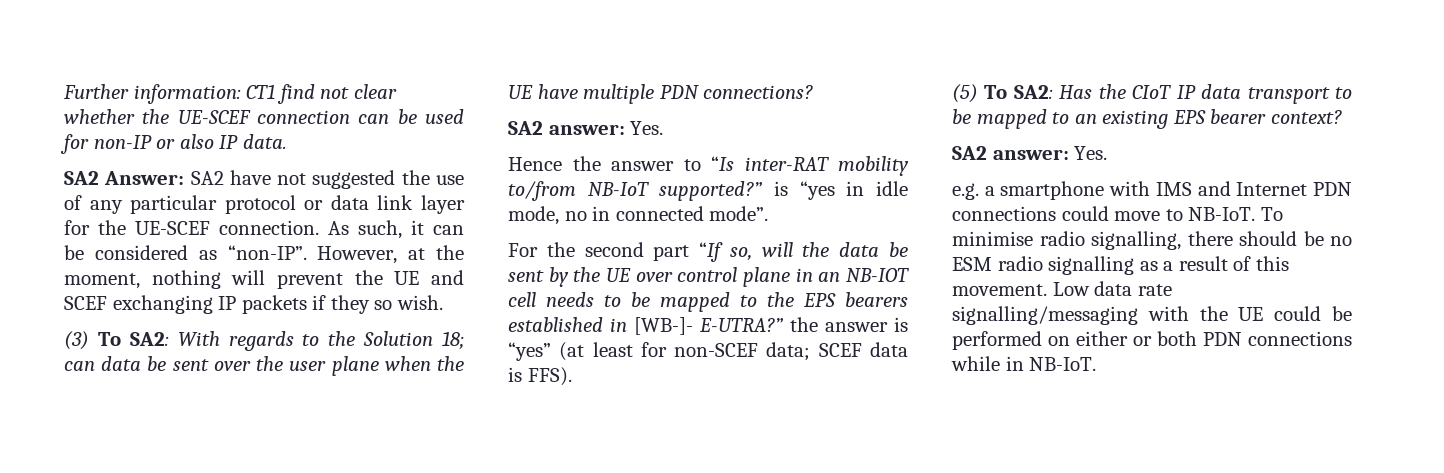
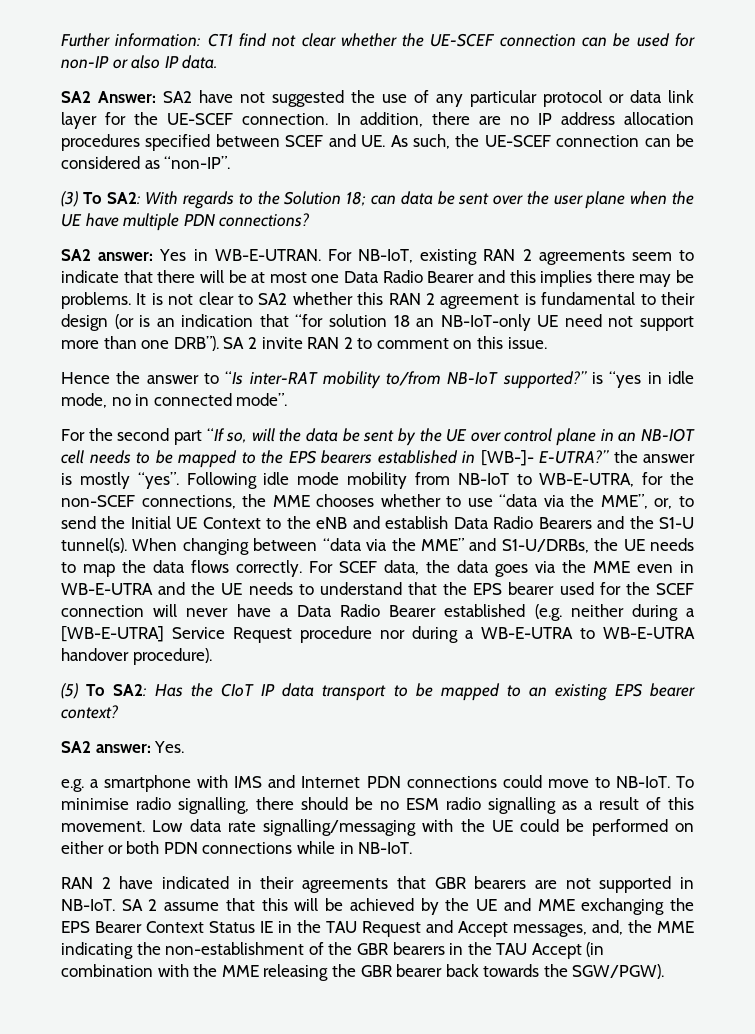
- As such, it can be considered as “non-IP”. However, at the moment, nothing will prevent the UE and SCEF exchanging IP packets if they so wish.
+ In addition, there are no IP address allocation procedures specified between SCEF and UE. As such, the UE-SCEF connection can be considered as “non-IP”.
  (3) To SA2: With regards to the Solution 18; can data be sent over the user plane when the UE have multiple PDN connections?
- SA2 answer: Yes.
+ SA2 answer: Yes in WB-E-UTRAN. For NB-IoT, existing RAN 2 agreements seem to indicate that there will be at most one Data Radio Bearer and this implies there may be problems. It is not clear to SA2 whether this RAN 2 agreement is fundamental to their design (or is an indication that “for solution 18 an NB-IoT-only UE need not support more than one DRB”). SA 2 invite RAN 2 to comment on this issue.
- For the second part “If so, will the data be sent by the UE over control plane in an NB-IOT cell needs to be mapped to the EPS bearers established in [WB-]- E-UTRA?” the answer is “yes” (at least for non-SCEF data; SCEF data is FFS).
+ For the second part “If so, will the data be sent by the UE over control plane in an NB-IOT cell needs to be mapped to the EPS bearers established in [WB-]- E-UTRA?” the answer is mostly “yes”. Following idle mode mobility from NB-IoT to WB-E-UTRA, for the non-SCEF connections, the MME chooses whether to use “data via the MME”, or, to send the Initial UE Context to the eNB and establish Data Radio Bearers and the S1-U tunnel(s). When changing between “data via the MME” and S1-U/DRBs, the UE needs to map the data flows correctly. For SCEF data, the data goes via the MME even in WB-E-UTRA and the UE needs to understand that the EPS bearer used for the SCEF connection will never have a Data Radio Bearer established (e.g. neither during a [WB-E-UTRA] Service Request procedure nor during a WB-E-UTRA to WB-E-UTRA handover procedure).
+ RAN 2 have indicated in their agreements that GBR bearers are not supported in NB-IoT. SA 2 assume that this will be achieved by the UE and MME exchanging the EPS Bearer Context Status IE in the TAU Request and Accept messages, and, the MME indicating the non-establishment of the GBR bearers in the TAU Accept (in combination with the MME releasing the GBR bearer back towards the SGW/PGW).

